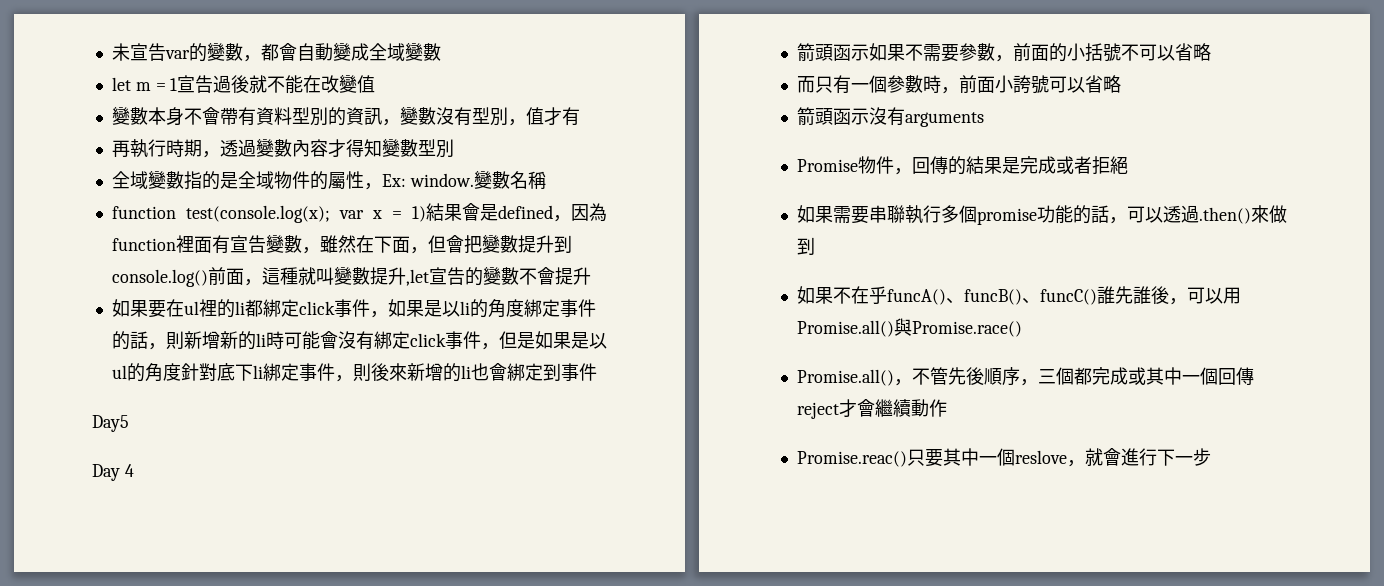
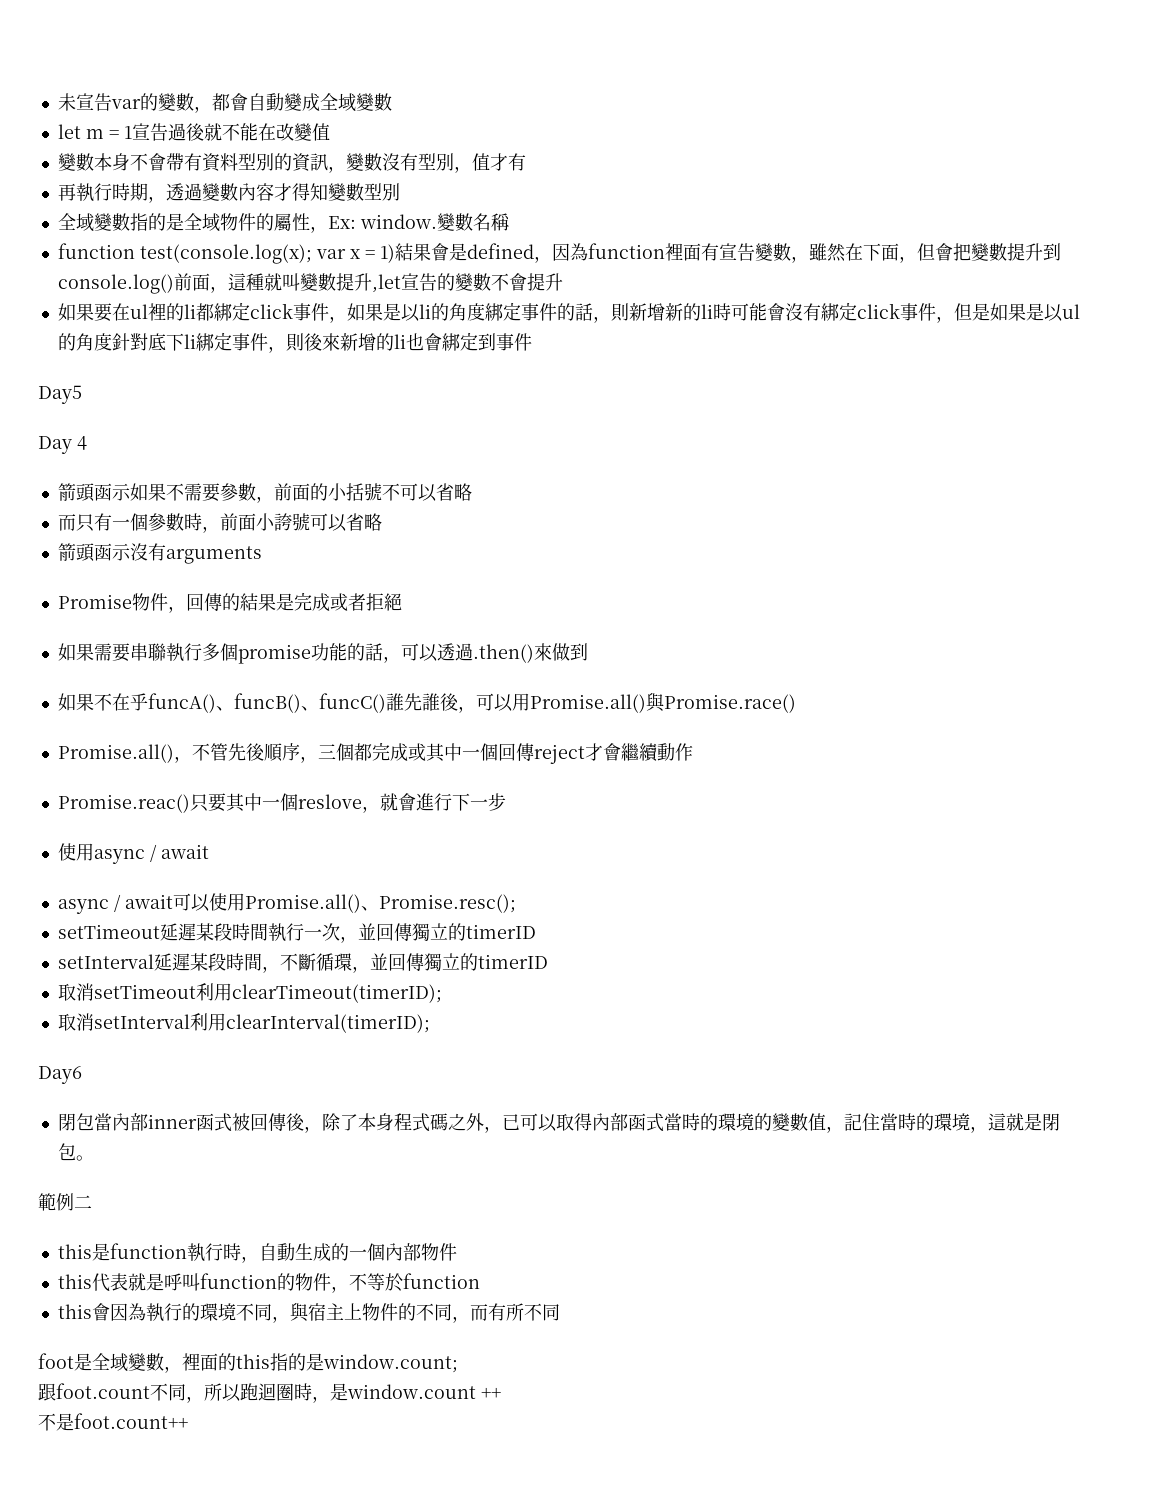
+ 使用async / await
+ async / await可以使用Promise.all()、Promise.resc();
+ setTimeout延遲某段時間執行一次，並回傳獨立的timerID
+ setInterval延遲某段時間，不斷循環，並回傳獨立的timerID
+ 取消setTimeout利用clearTimeout(timerID);
+ 取消setInterval利用clearInterval(timerID);
+ Day6
+ 閉包當內部inner函式被回傳後，除了本身程式碼之外，已可以取得內部函式當時的環境的變數值，記住當時的環境，這就是閉包。
+ 範例二
+ this是function執行時，自動生成的一個內部物件
+ this代表就是呼叫function的物件，不等於function
+ this會因為執行的環境不同，與宿主上物件的不同，而有所不同
+ foot是全域變數，裡面的this指的是window.count;
+ 跟foot.count不同，所以跑迴圈時，是window.count ++
+ 不是foot.count++

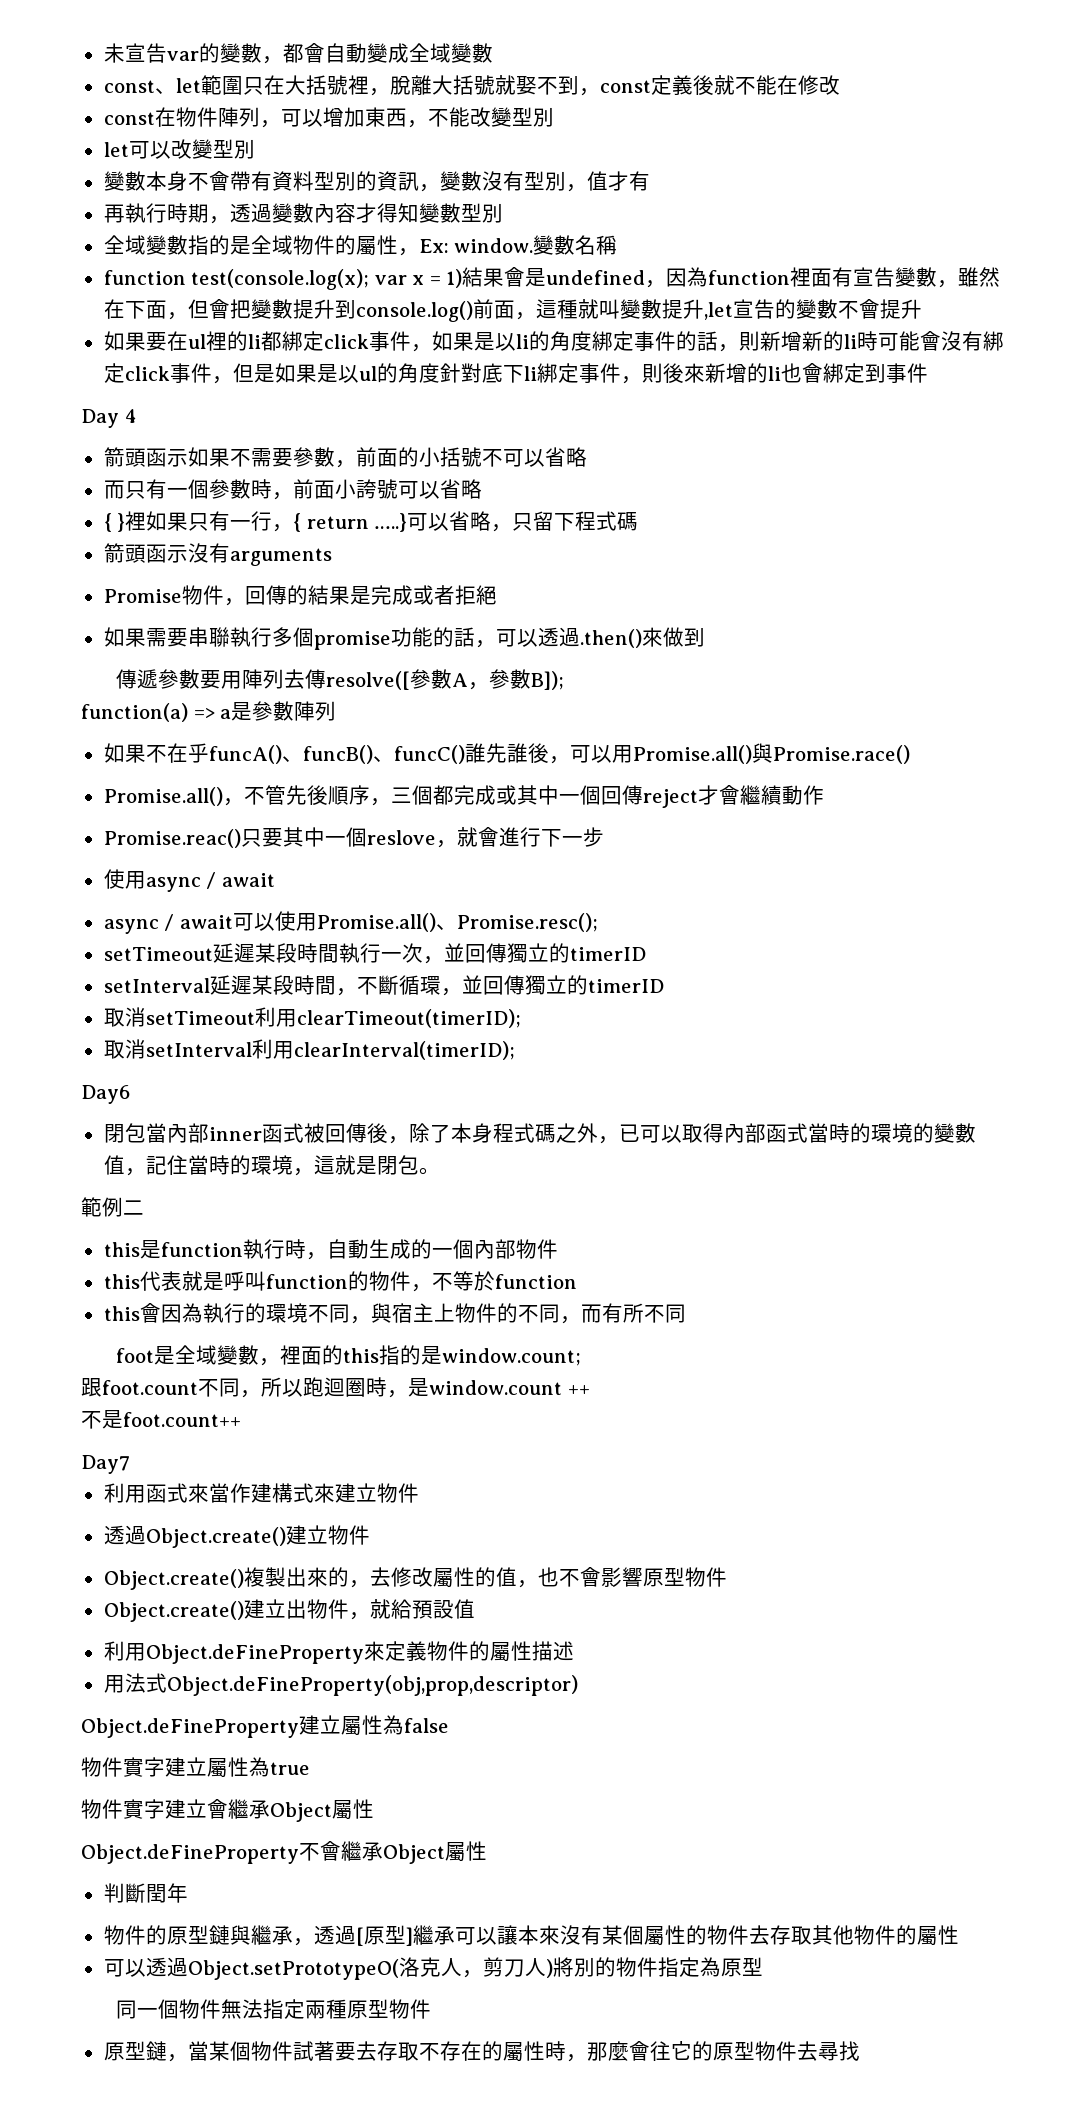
- let m = 1宣告過後就不能在改變值
+ const、let範圍只在大括號裡，脫離大括號就娶不到，const定義後就不能在修改
+ const在物件陣列，可以增加東西，不能改變型別
+ let可以改變型別
- function test(console.log(x); var x = 1)結果會是defined，因為function裡面有宣告變數，雖然在下面，但會把變數提升到console.log()前面，這種就叫變數提升,let宣告的變數不會提升
+ function test(console.log(x); var x = 1)結果會是undefined，因為function裡面有宣告變數，雖然在下面，但會把變數提升到console.log()前面，這種就叫變數提升,let宣告的變數不會提升
- Day5
+ { }裡如果只有一行，{ return …..}可以省略，只留下程式碼
+ 傳遞參數要用陣列去傳resolve([參數A，參數B]);
+ function(a) => a是參數陣列
+ Day7
+ 利用函式來當作建構式來建立物件
+ 透過Object.create()建立物件
+ Object.create()複製出來的，去修改屬性的值，也不會影響原型物件
+ Object.create()建立出物件，就給預設值
+ 利用Object.deFineProperty來定義物件的屬性描述
+ 用法式Object.deFineProperty(obj,prop,descriptor)
+ Object.deFineProperty建立屬性為false
+ 物件實字建立屬性為true
+ 物件實字建立會繼承Object屬性
+ Object.deFineProperty不會繼承Object屬性
+ 判斷閏年
+ 物件的原型鏈與繼承，透過[原型]繼承可以讓本來沒有某個屬性的物件去存取其他物件的屬性
+ 可以透過Object.setPrototypeO(洛克人，剪刀人)將別的物件指定為原型
+ 同一個物件無法指定兩種原型物件
+ 原型鏈，當某個物件試著要去存取不存在的屬性時，那麼會往它的原型物件去尋找

